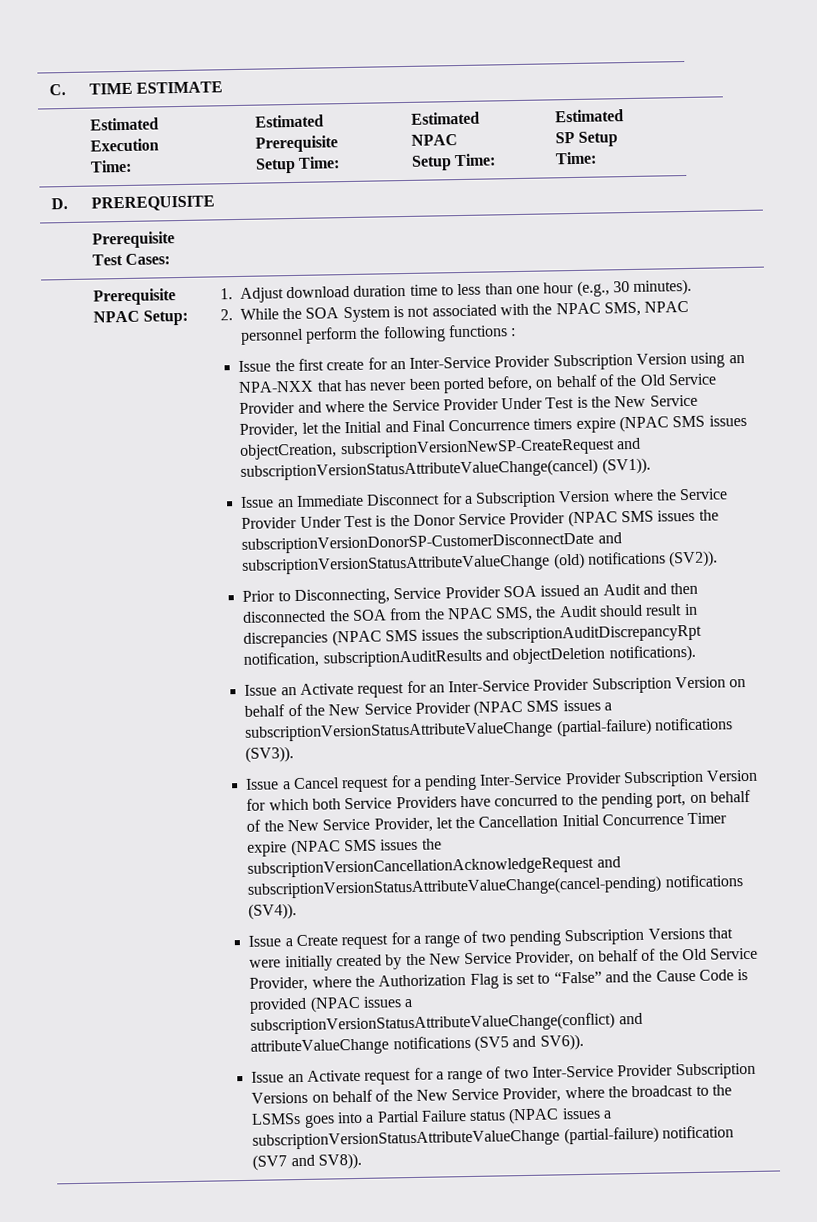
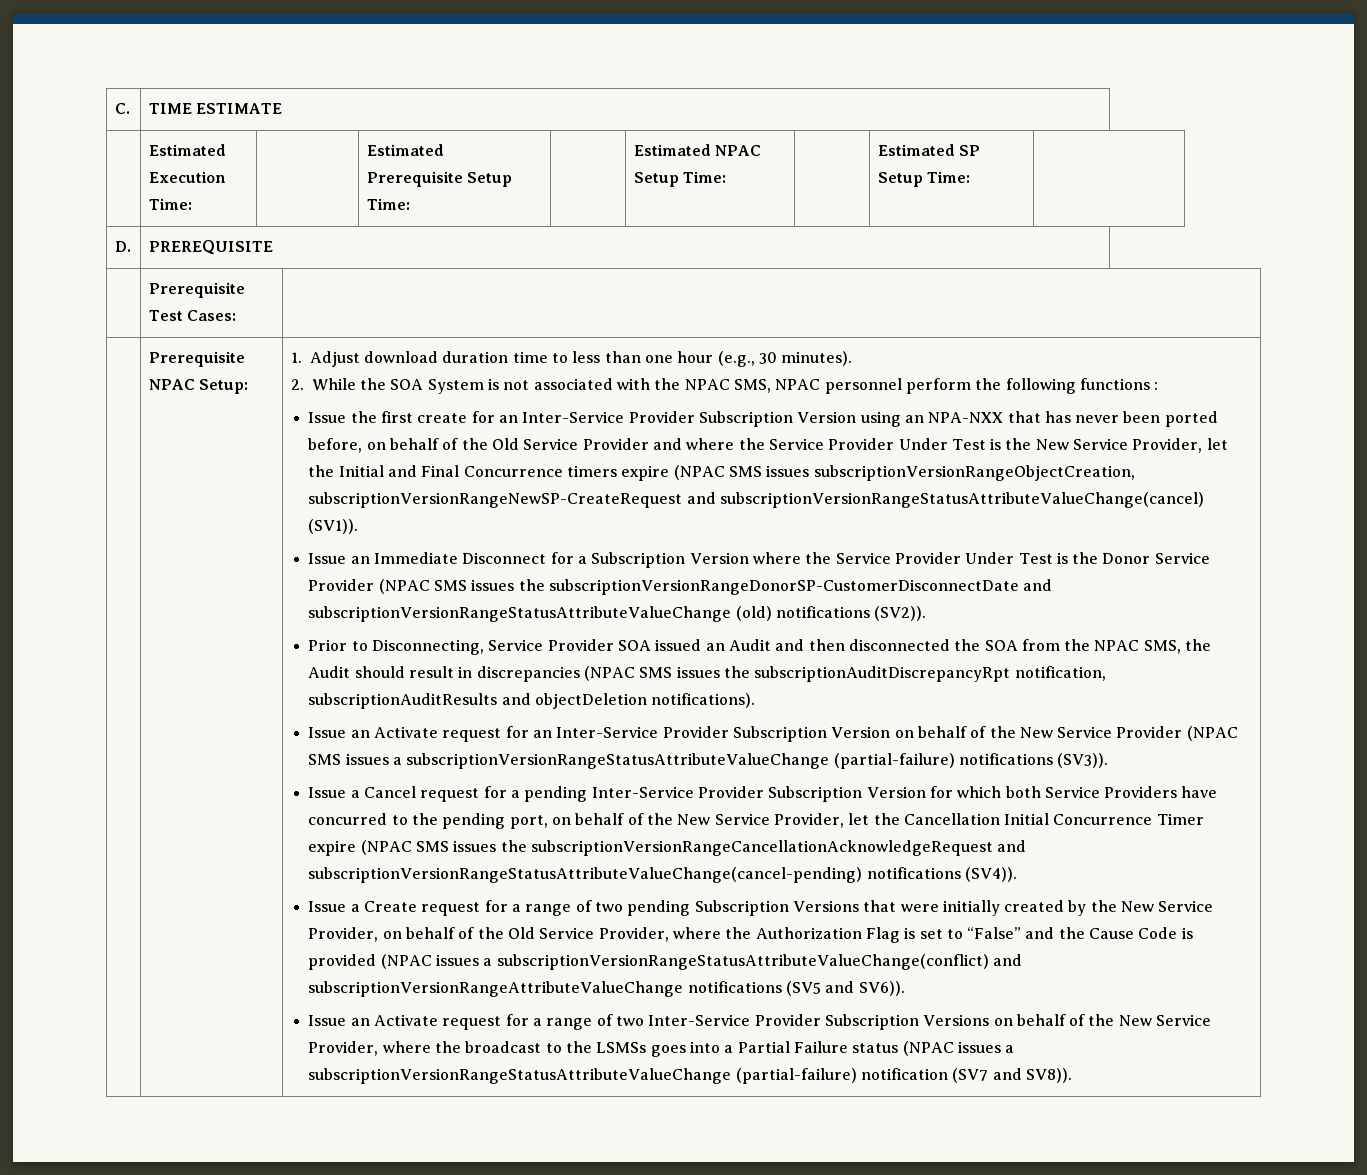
- Issue the first create for an Inter-Service Provider Subscription Version using an NPA-NXX that has never been ported before, on behalf of the Old Service Provider and where the Service Provider Under Test is the New Service Provider, let the Initial and Final Concurrence timers expire (NPAC SMS issues objectCreation, subscriptionVersionNewSP-CreateRequest and subscriptionVersionStatusAttributeValueChange(cancel) (SV1)).
+ Issue the first create for an Inter-Service Provider Subscription Version using an NPA-NXX that has never been ported before, on behalf of the Old Service Provider and where the Service Provider Under Test is the New Service Provider, let the Initial and Final Concurrence timers expire (NPAC SMS issues subscriptionVersionRangeObjectCreation, subscriptionVersionRangeNewSP-CreateRequest and subscriptionVersionRangeStatusAttributeValueChange(cancel) (SV1)).
- Issue an Immediate Disconnect for a Subscription Version where the Service Provider Under Test is the Donor Service Provider (NPAC SMS issues the subscriptionVersionDonorSP-CustomerDisconnectDate and subscriptionVersionStatusAttributeValueChange (old) notifications (SV2)).
+ Issue an Immediate Disconnect for a Subscription Version where the Service Provider Under Test is the Donor Service Provider (NPAC SMS issues the subscriptionVersionRangeDonorSP-CustomerDisconnectDate and subscriptionVersionRangeStatusAttributeValueChange (old) notifications (SV2)).
- Issue an Activate request for an Inter-Service Provider Subscription Version on behalf of the New Service Provider (NPAC SMS issues a subscriptionVersionStatusAttributeValueChange (partial-failure) notifications (SV3)).
+ Issue an Activate request for an Inter-Service Provider Subscription Version on behalf of the New Service Provider (NPAC SMS issues a subscriptionVersionRangeStatusAttributeValueChange (partial-failure) notifications (SV3)).
- Issue a Cancel request for a pending Inter-Service Provider Subscription Version for which both Service Providers have concurred to the pending port, on behalf of the New Service Provider, let the Cancellation Initial Concurrence Timer expire (NPAC SMS issues the subscriptionVersionCancellationAcknowledgeRequest and subscriptionVersionStatusAttributeValueChange(cancel-pending) notifications (SV4)).
+ Issue a Cancel request for a pending Inter-Service Provider Subscription Version for which both Service Providers have concurred to the pending port, on behalf of the New Service Provider, let the Cancellation Initial Concurrence Timer expire (NPAC SMS issues the subscriptionVersionRangeCancellationAcknowledgeRequest and subscriptionVersionRangeStatusAttributeValueChange(cancel-pending) notifications (SV4)).
- Issue a Create request for a range of two pending Subscription Versions that were initially created by the New Service Provider, on behalf of the Old Service Provider, where the Authorization Flag is set to “False” and the Cause Code is provided (NPAC issues a subscriptionVersionStatusAttributeValueChange(conflict) and attributeValueChange notifications (SV5 and SV6)).
+ Issue a Create request for a range of two pending Subscription Versions that were initially created by the New Service Provider, on behalf of the Old Service Provider, where the Authorization Flag is set to “False” and the Cause Code is provided (NPAC issues a subscriptionVersionRangeStatusAttributeValueChange(conflict) and subscriptionVersionRangeAttributeValueChange notifications (SV5 and SV6)).
- Issue an Activate request for a range of two Inter-Service Provider Subscription Versions on behalf of the New Service Provider, where the broadcast to the LSMSs goes into a Partial Failure status (NPAC issues a subscriptionVersionStatusAttributeValueChange (partial-failure) notification (SV7 and SV8)).
+ Issue an Activate request for a range of two Inter-Service Provider Subscription Versions on behalf of the New Service Provider, where the broadcast to the LSMSs goes into a Partial Failure status (NPAC issues a subscriptionVersionRangeStatusAttributeValueChange (partial-failure) notification (SV7 and SV8)).

